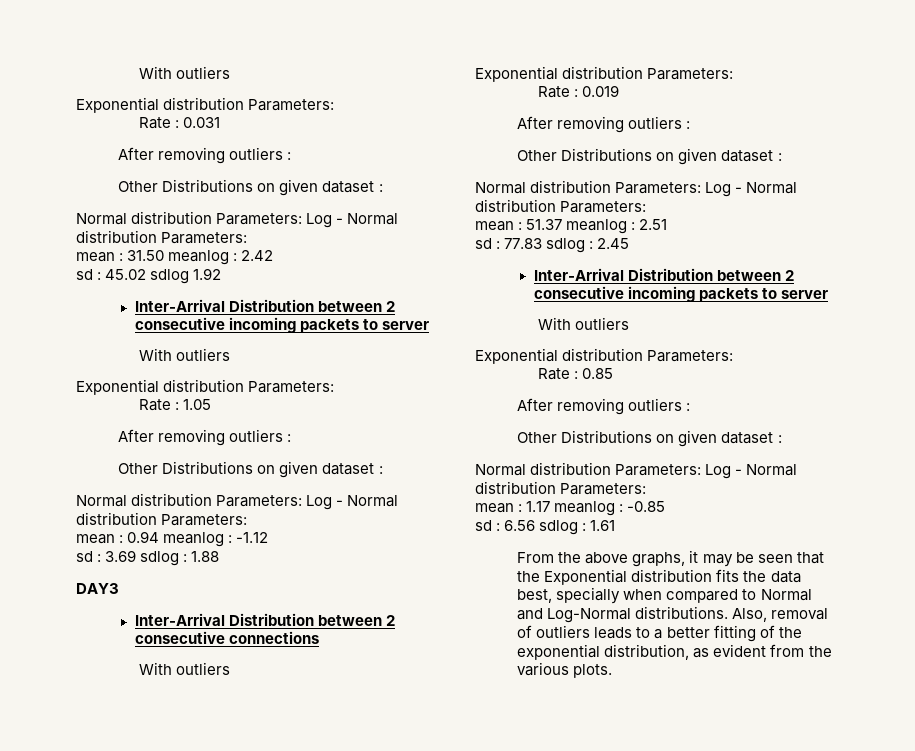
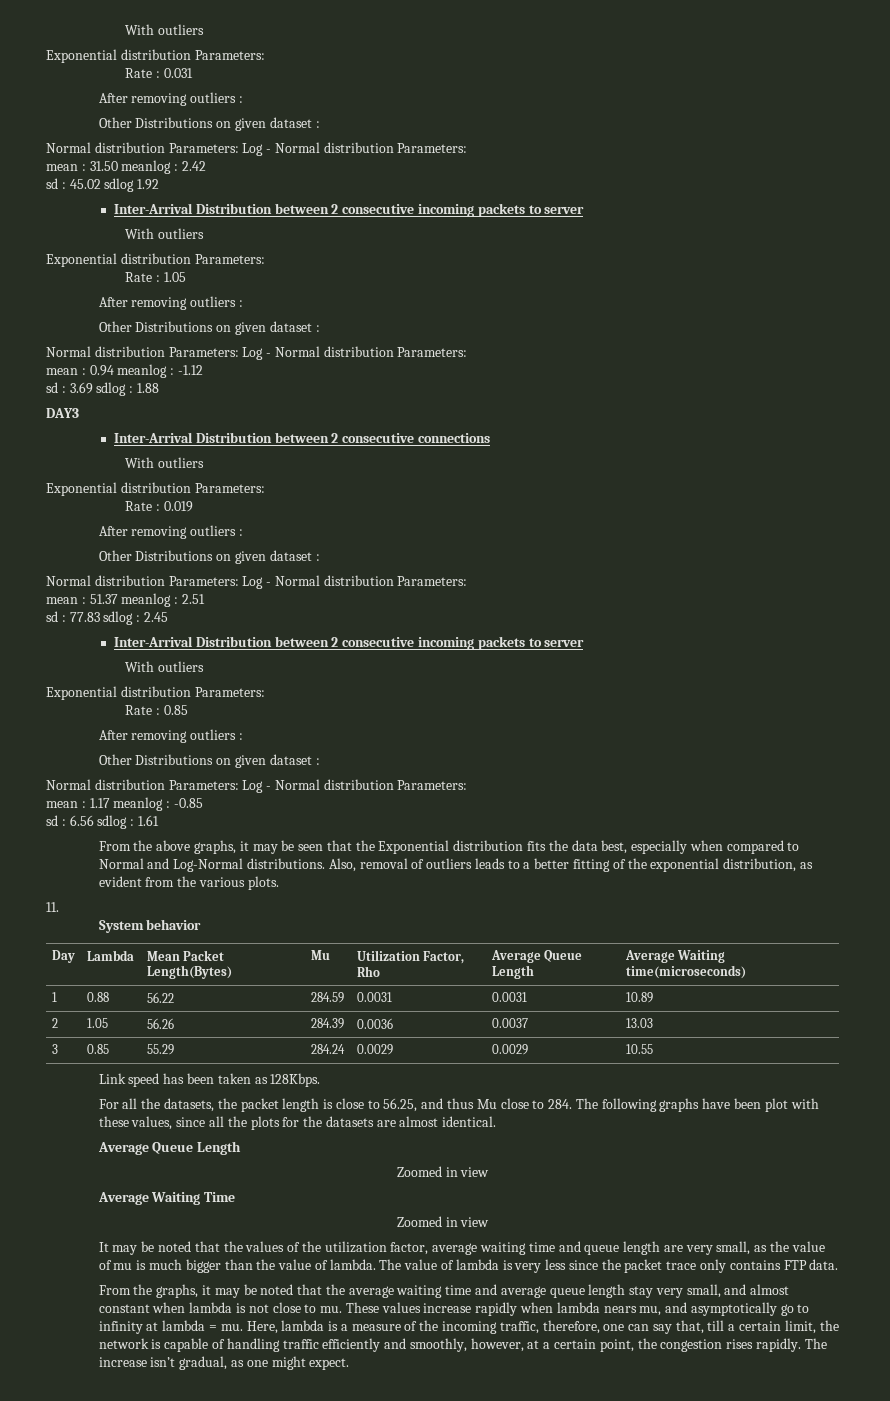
- From the above graphs, it may be seen that the Exponential distribution fits the data best, specially when compared to Normal and Log-Normal distributions.
+ From the above graphs, it may be seen that the Exponential distribution fits the data best, especially when compared to Normal and Log-Normal distributions.
+ 11.
+ System behavior
+ Day | Lambda | Mean Packet Length(Bytes) | Mu | Utilization Factor, Rho | Average Queue Length | Average Waiting time(microseconds)
+ 1 | 0.88 | 56.22 | 284.59 | 0.0031 | 0.0031 | 10.89
+ 2 | 1.05 | 56.26 | 284.39 | 0.0036 | 0.0037 | 13.03
+ 3 | 0.85 | 55.29 | 284.24 | 0.0029 | 0.0029 | 10.55
+ Link speed has been taken as 128Kbps.
+ For all the datasets, the packet length is close to 56.25, and thus Mu close to 284. The following graphs have been plot with these values, since all the plots for the datasets are almost identical.
+ Average Queue Length
+ Zoomed in view
+ Average Waiting Time
+ Zoomed in view
+ It may be noted that the values of the utilization factor, average waiting time and queue length are very small, as the value of mu is much bigger than the value of lambda. The value of lambda is very less since the packet trace only contains FTP data.
+ From the graphs, it may be noted that the average waiting time and average queue length stay very small, and almost constant when lambda is not close to mu. These values increase rapidly when lambda nears mu, and asymptotically go to infinity at lambda = mu. Here, lambda is a measure of the incoming traffic, therefore, one can say that, till a certain limit, the network is capable of handling traffic efficiently and smoothly, however, at a certain point, the congestion rises rapidly. The increase isn’t gradual, as one might expect.

